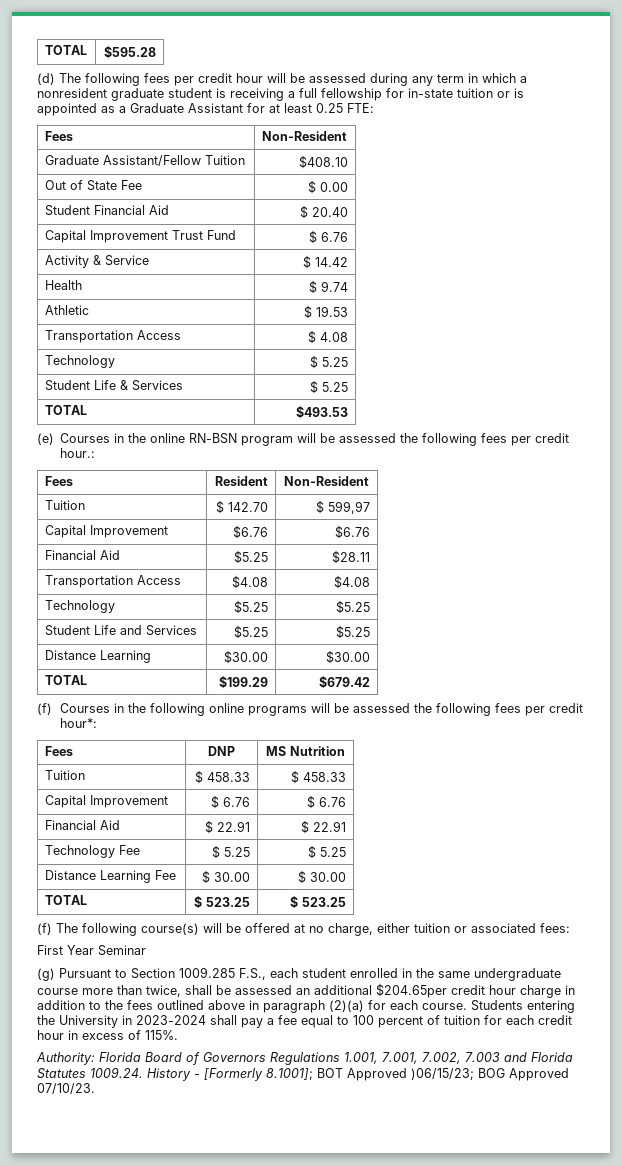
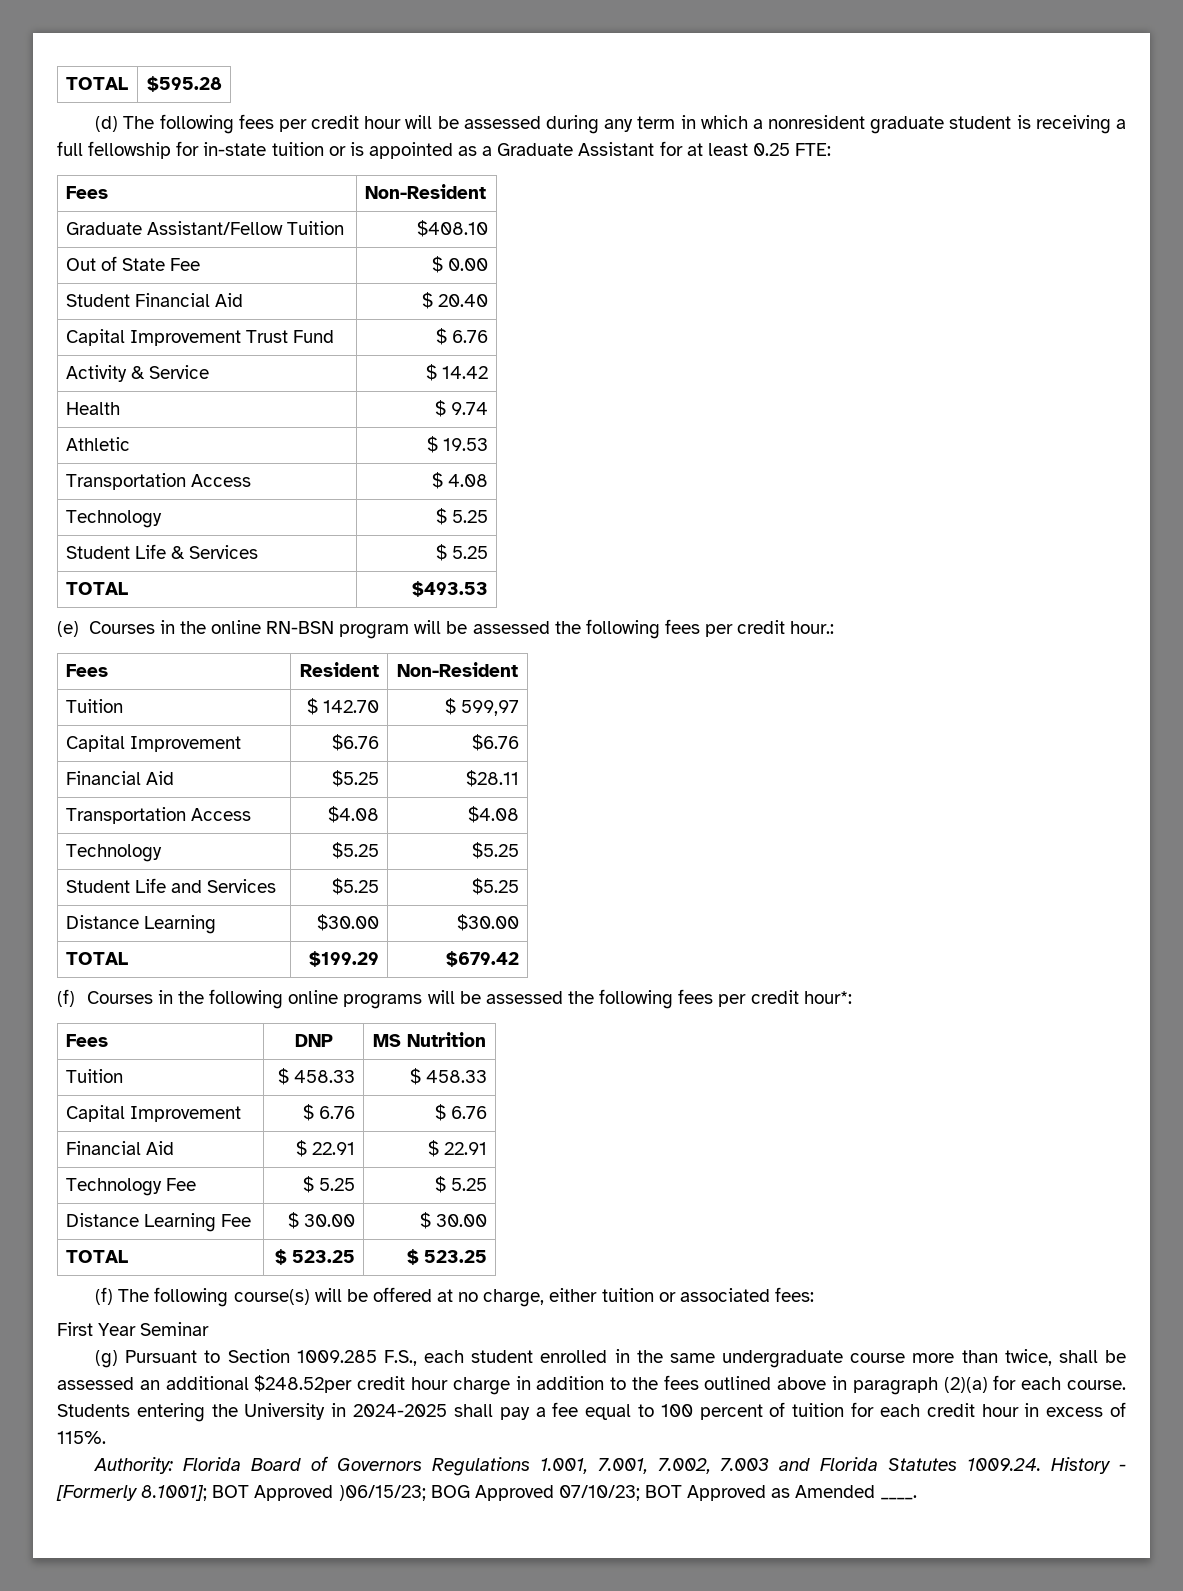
- (g) Pursuant to Section 1009.285 F.S., each student enrolled in the same undergraduate course more than twice, shall be assessed an additional $204.65per credit hour charge in addition to the fees outlined above in paragraph (2)(a) for each course.
+ (g) Pursuant to Section 1009.285 F.S., each student enrolled in the same undergraduate course more than twice, shall be assessed an additional $248.52per credit hour charge in addition to the fees outlined above in paragraph (2)(a) for each course.
- Students entering the University in 2023-2024 shall pay a fee equal to 100 percent of tuition for each credit hour in excess of 115%.
+ Students entering the University in 2024-2025 shall pay a fee equal to 100 percent of tuition for each credit hour in excess of 115%.
- Authority: Florida Board of Governors Regulations 1.001, 7.001, 7.002, 7.003 and Florida Statutes 1009.24. History - [Formerly 8.1001]; BOT Approved )06/15/23; BOG Approved 07/10/23.
+ Authority: Florida Board of Governors Regulations 1.001, 7.001, 7.002, 7.003 and Florida Statutes 1009.24. History - [Formerly 8.1001]; BOT Approved )06/15/23; BOG Approved 07/10/23; BOT Approved as Amended ____.

